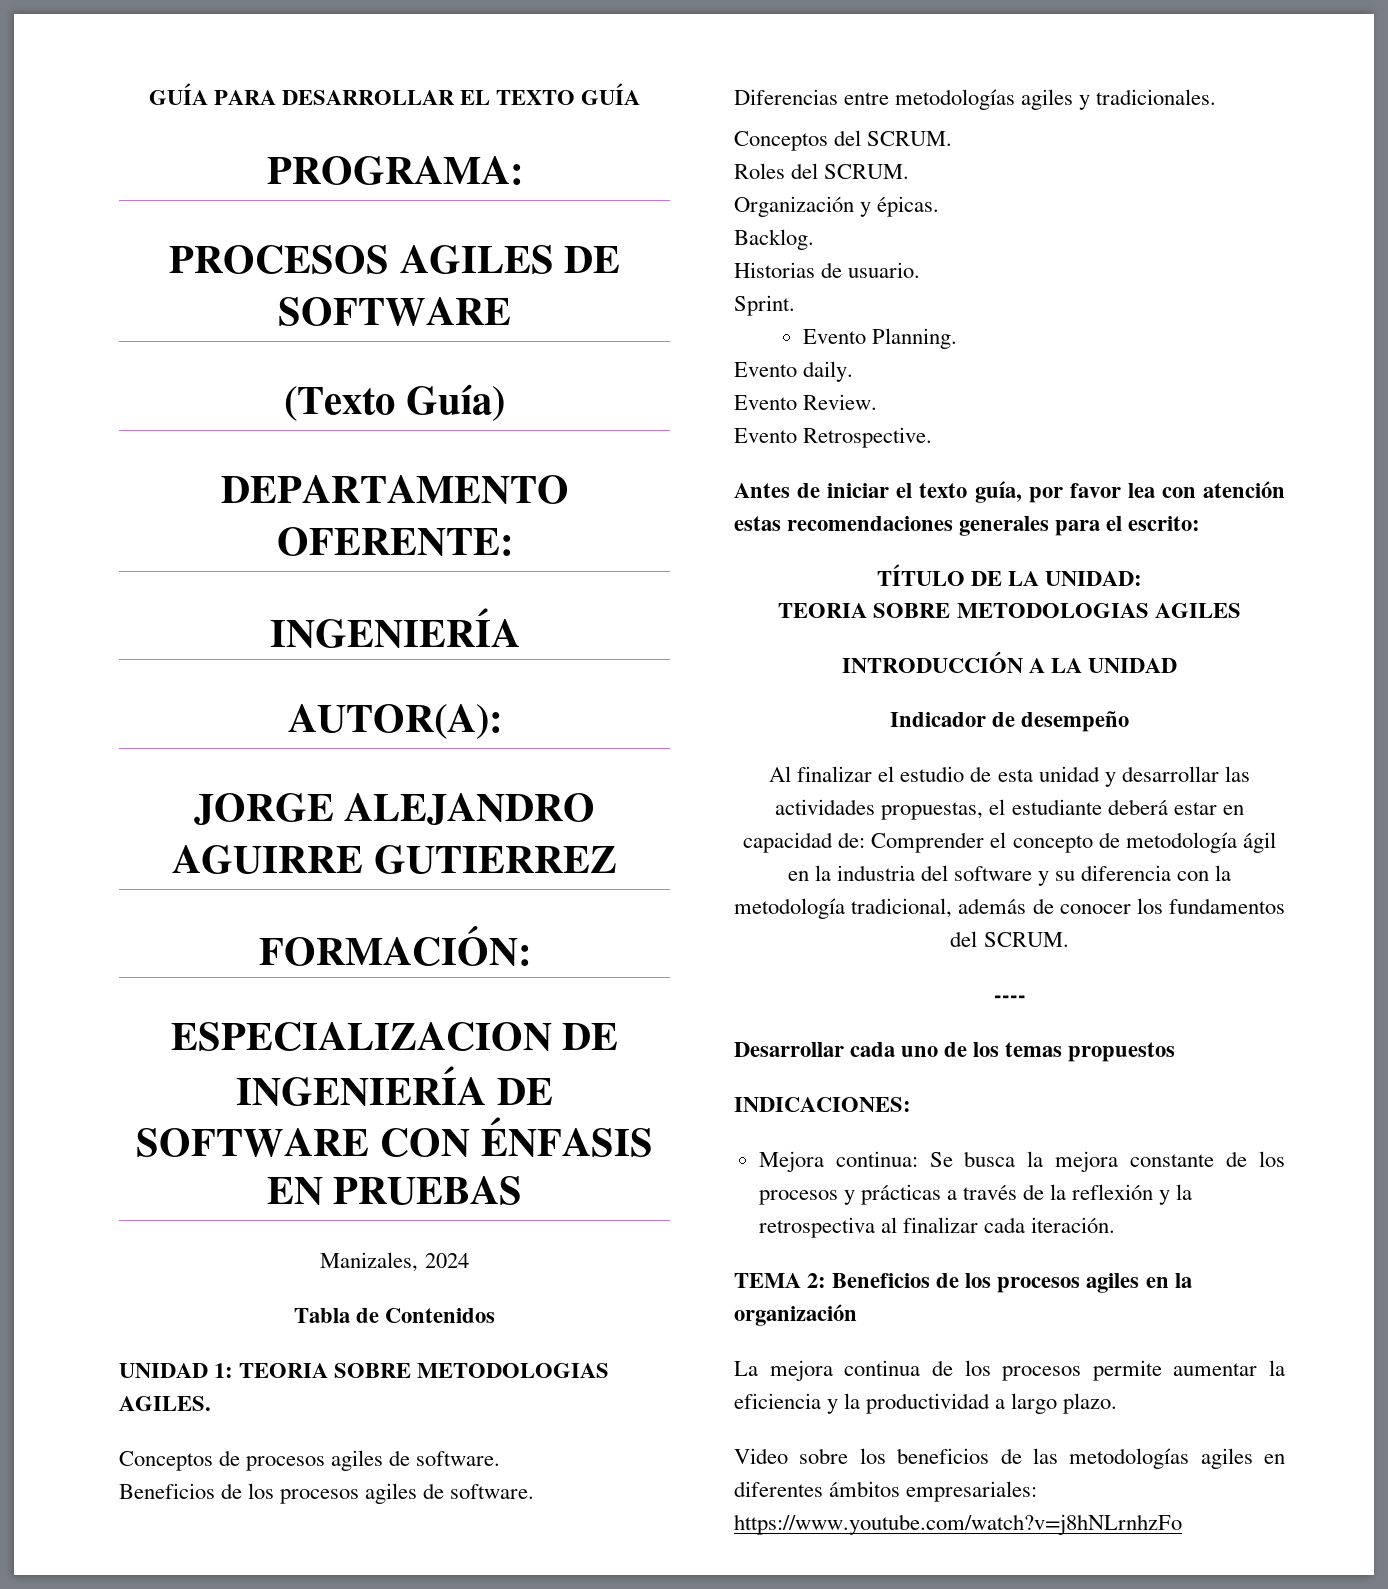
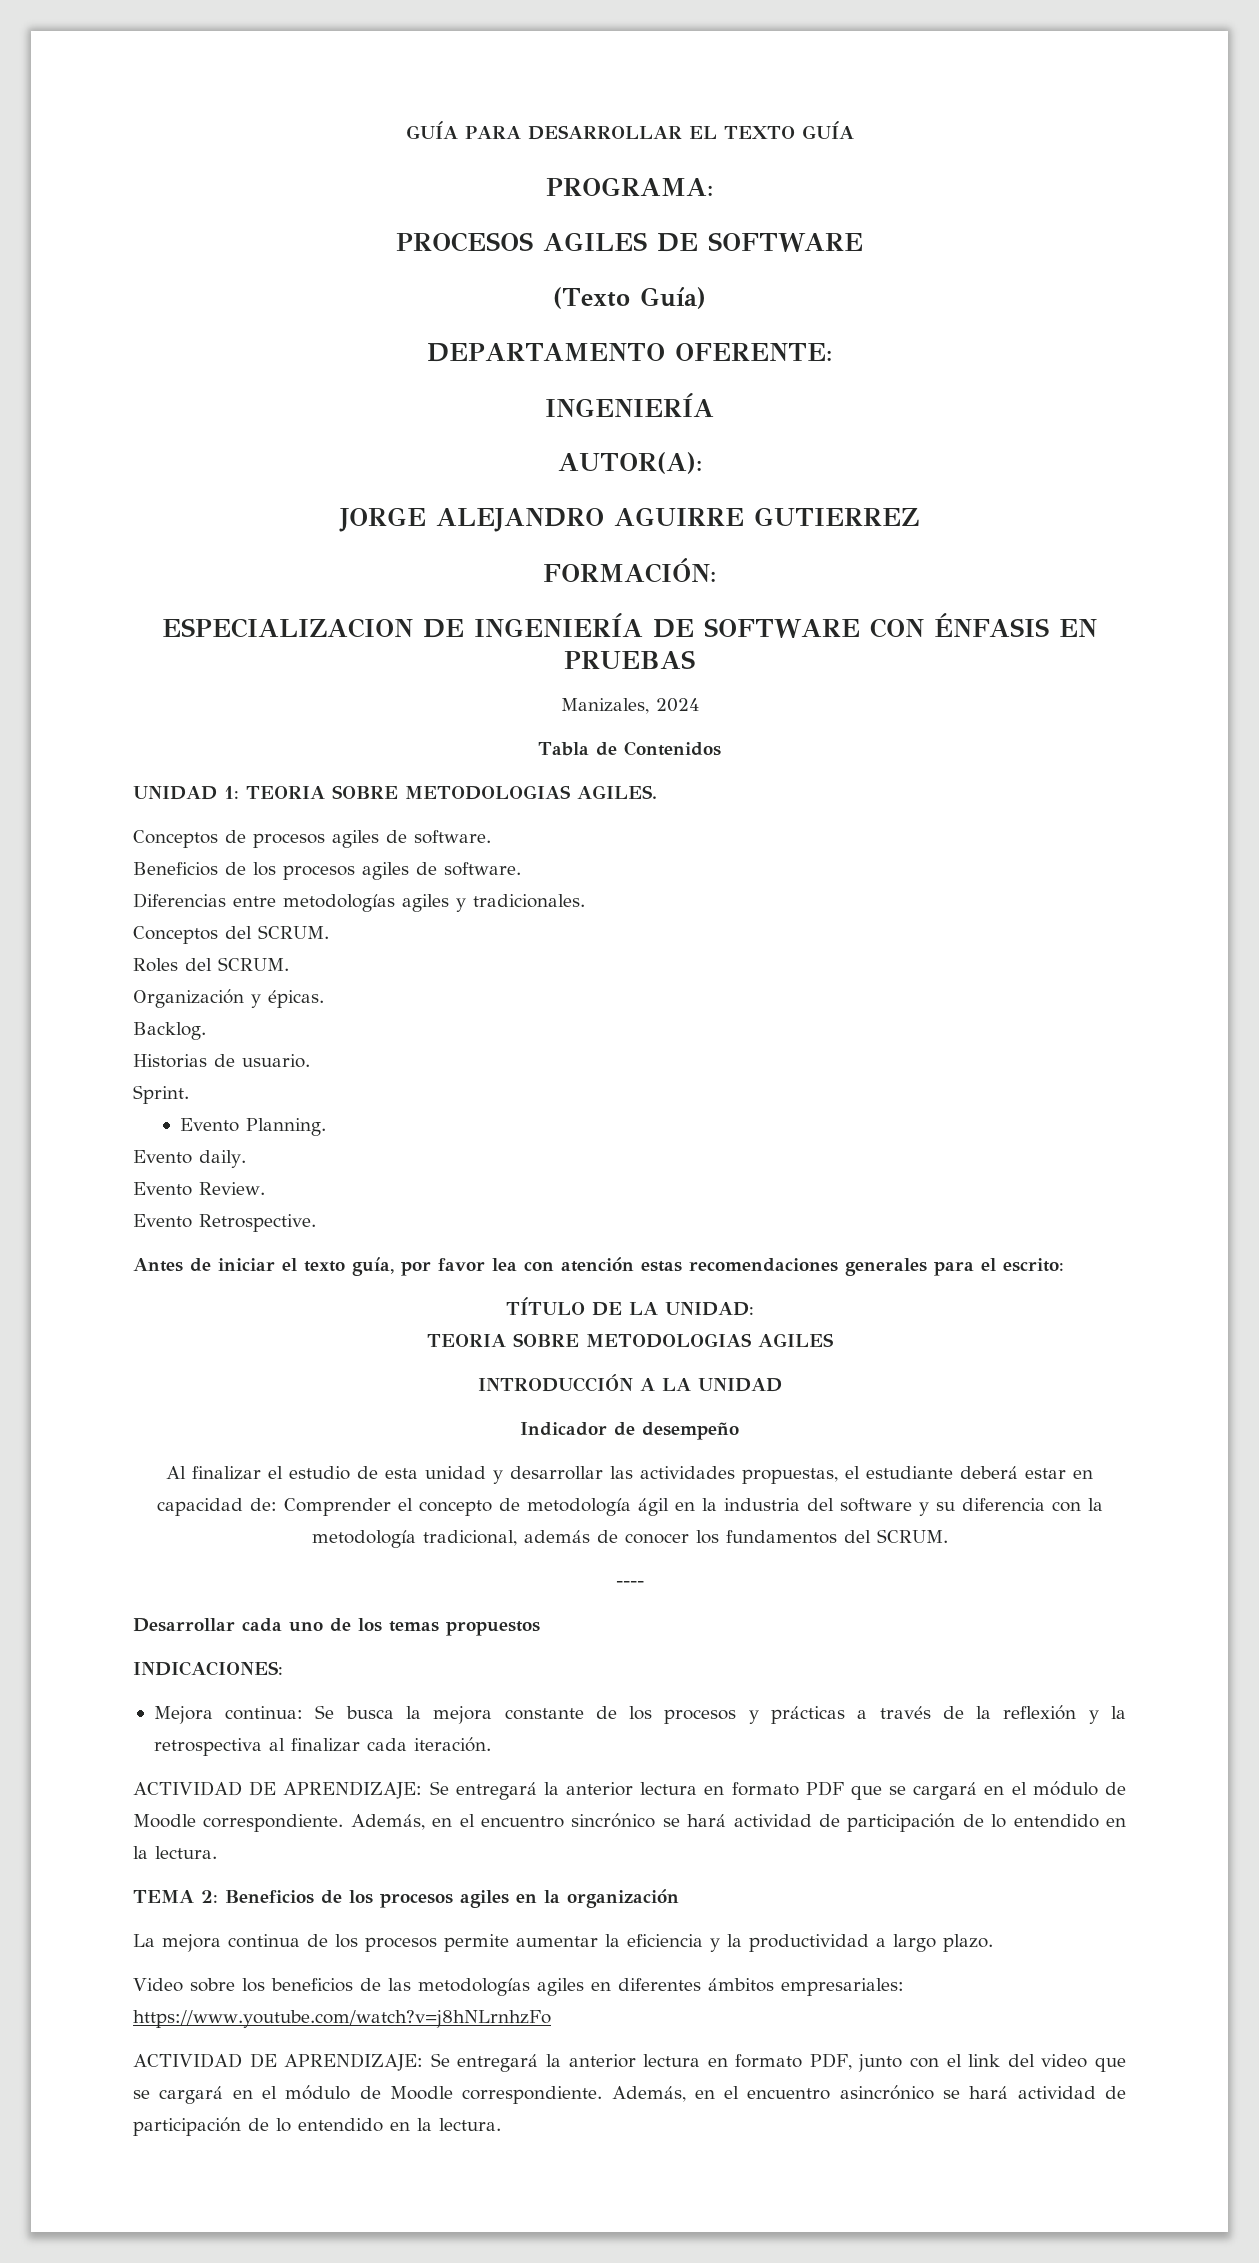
+ ACTIVIDAD DE APRENDIZAJE: Se entregará la anterior lectura en formato PDF que se cargará en el módulo de Moodle correspondiente. Además, en el encuentro sincrónico se hará actividad de participación de lo entendido en la lectura.
+ ACTIVIDAD DE APRENDIZAJE: Se entregará la anterior lectura en formato PDF, junto con el link del video que se cargará en el módulo de Moodle correspondiente. Además, en el encuentro asincrónico se hará actividad de participación de lo entendido en la lectura.

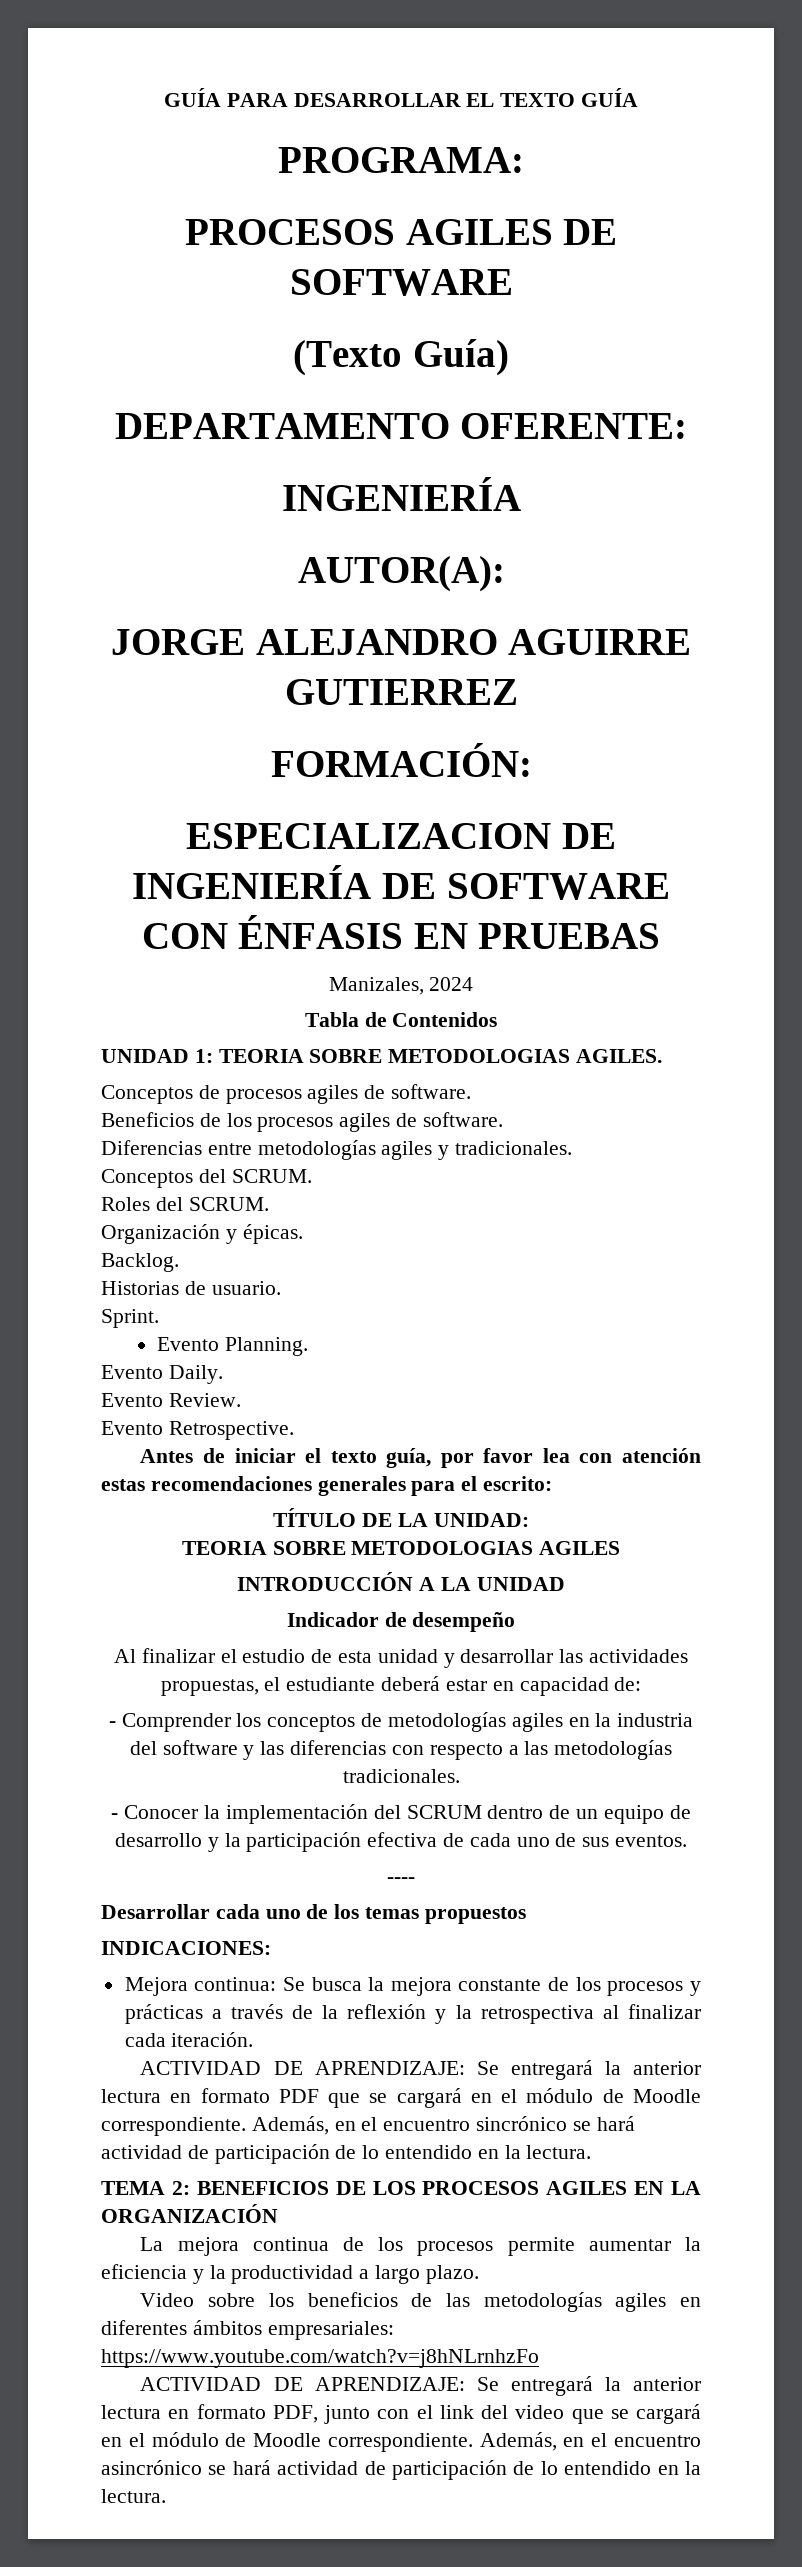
- Evento daily.
+ Evento Daily.
- Al finalizar el estudio de esta unidad y desarrollar las actividades propuestas, el estudiante deberá estar en capacidad de: Comprender el concepto de metodología ágil en la industria del software y su diferencia con la metodología tradicional, además de conocer los fundamentos del SCRUM.
+ Al finalizar el estudio de esta unidad y desarrollar las actividades propuestas, el estudiante deberá estar en capacidad de:
+ - Comprender los conceptos de metodologías agiles en la industria del software y las diferencias con respecto a las metodologías tradicionales.
+ - Conocer la implementación del SCRUM dentro de un equipo de desarrollo y la participación efectiva de cada uno de sus eventos.
- TEMA 2: Beneficios de los procesos agiles en la organización
+ TEMA 2: BENEFICIOS DE LOS PROCESOS AGILES EN LA ORGANIZACIÓN

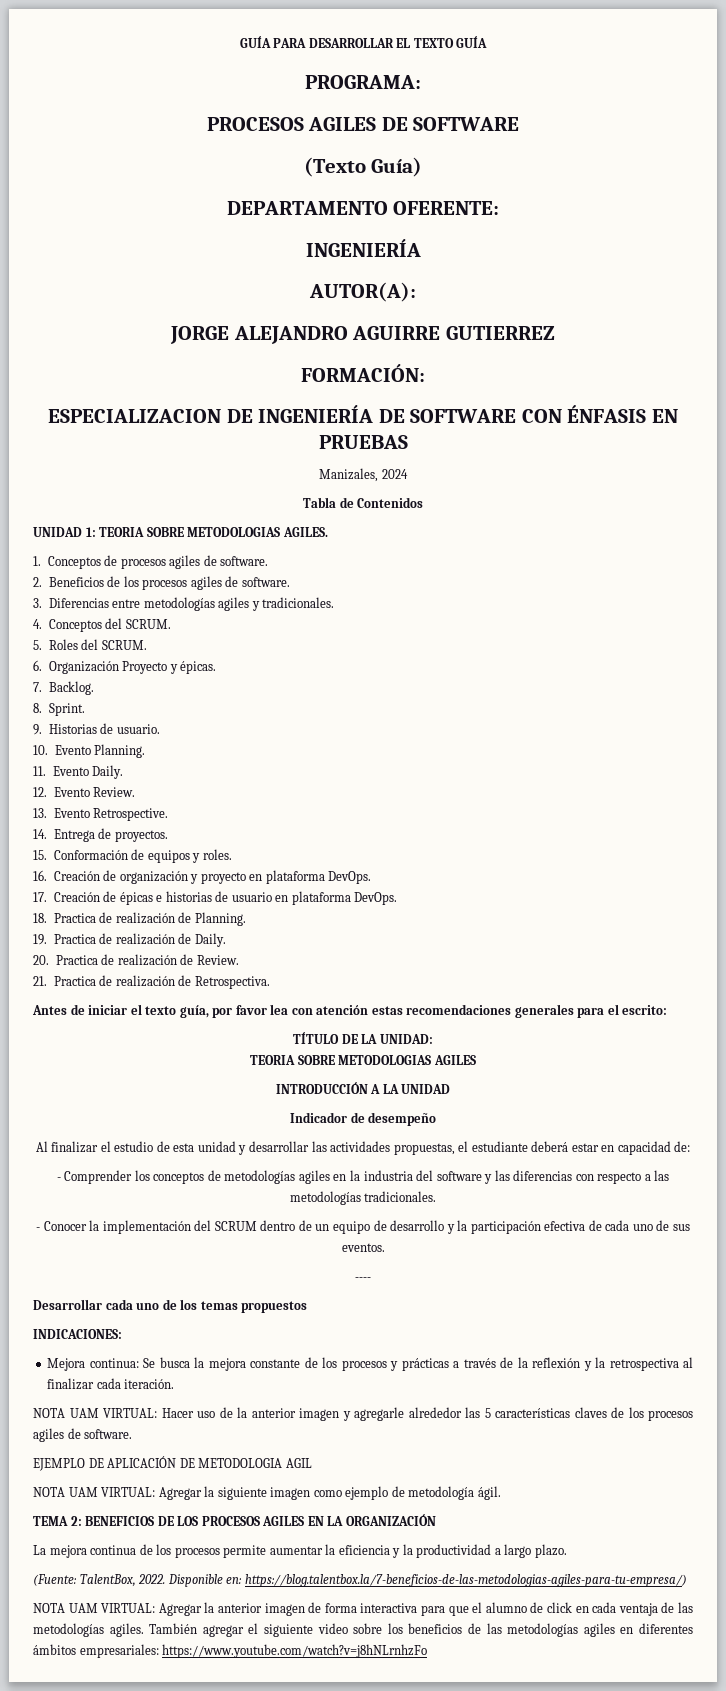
- Conceptos de procesos agiles de software.
+ 1. Conceptos de procesos agiles de software.
- Beneficios de los procesos agiles de software.
+ 2. Beneficios de los procesos agiles de software.
- Diferencias entre metodologías agiles y tradicionales.
+ 3. Diferencias entre metodologías agiles y tradicionales.
- Conceptos del SCRUM.
+ 4. Conceptos del SCRUM.
- Roles del SCRUM.
+ 5. Roles del SCRUM.
- Organización y épicas.
+ 6. Organización Proyecto y épicas.
- Backlog.
+ 7. Backlog.
- Historias de usuario.
+ 8. Sprint.
+ 9. Historias de usuario.
- Sprint.
- Evento Planning.
+ 10. Evento Planning.
- Evento Daily.
+ 11. Evento Daily.
- Evento Review.
+ 12. Evento Review.
- Evento Retrospective.
+ 13. Evento Retrospective.
+ 14. Entrega de proyectos.
+ 15. Conformación de equipos y roles.
+ 16. Creación de organización y proyecto en plataforma DevOps.
+ 17. Creación de épicas e historias de usuario en plataforma DevOps.
+ 18. Practica de realización de Planning.
+ 19. Practica de realización de Daily.
+ 20. Practica de realización de Review.
+ 21. Practica de realización de Retrospectiva.
- ACTIVIDAD DE APRENDIZAJE: Se entregará la anterior lectura en formato PDF que se cargará en el módulo de Moodle correspondiente. Además, en el encuentro sincrónico se hará actividad de participación de lo entendido en la lectura.
+ NOTA UAM VIRTUAL: Hacer uso de la anterior imagen y agregarle alrededor las 5 características claves de los procesos agiles de software.
+ EJEMPLO DE APLICACIÓN DE METODOLOGIA AGIL
+ NOTA UAM VIRTUAL: Agregar la siguiente imagen como ejemplo de metodología ágil.
- Video sobre los beneficios de las metodologías agiles en diferentes ámbitos empresariales: https://www.youtube.com/watch?v=j8hNLrnhzFo
+ (Fuente: TalentBox, 2022. Disponible en: https://blog.talentbox.la/7-beneficios-de-las-metodologias-agiles-para-tu-empresa/)
+ NOTA UAM VIRTUAL: Agregar la anterior imagen de forma interactiva para que el alumno de click en cada ventaja de las metodologías agiles. También agregar el siguiente video sobre los beneficios de las metodologías agiles en diferentes ámbitos empresariales: https://www.youtube.com/watch?v=j8hNLrnhzFo
- ACTIVIDAD DE APRENDIZAJE: Se entregará la anterior lectura en formato PDF, junto con el link del video que se cargará en el módulo de Moodle correspondiente. Además, en el encuentro asincrónico se hará actividad de participación de lo entendido en la lectura.

